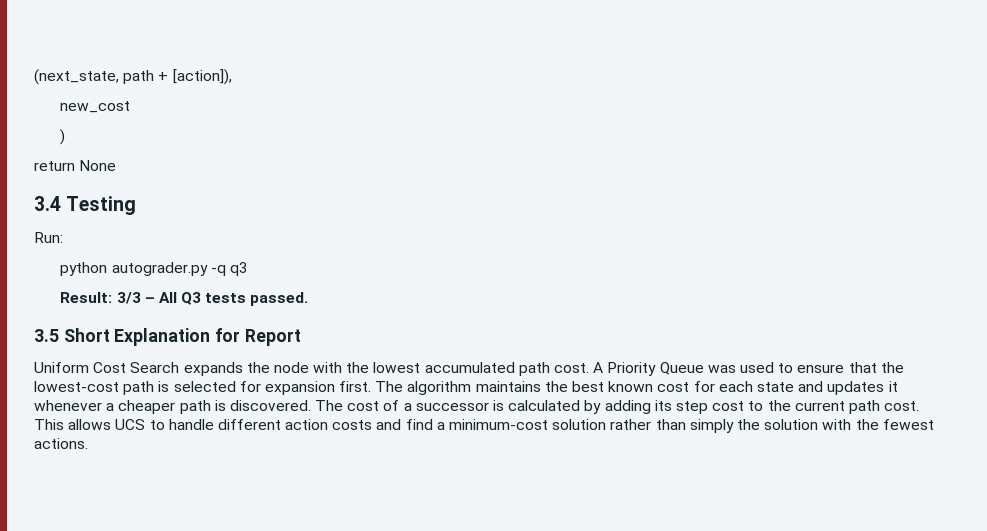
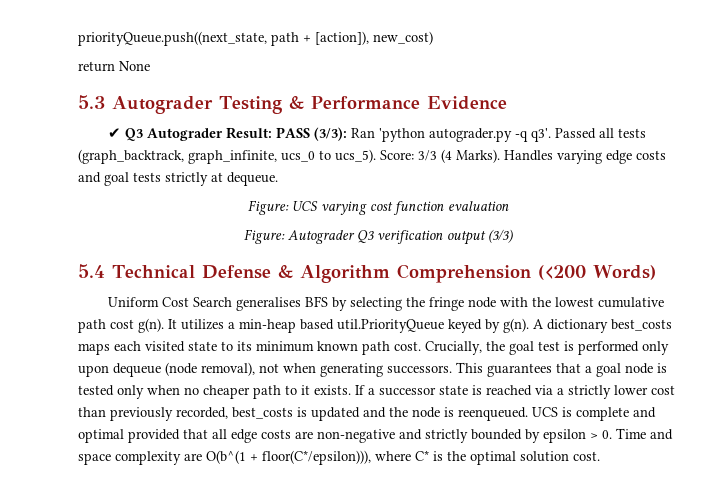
- (next_state, path + [action]),
- new_cost
- )
+ priorityQueue.push((next_state, path + [action]), new_cost)
- 3.4 Testing
- Run:
- python autograder.py -q q3
- Result: 3/3 – All Q3 tests passed.
- 3.5 Short Explanation for Report
- Uniform Cost Search expands the node with the lowest accumulated path cost. A Priority Queue was used to ensure that the lowest-cost path is selected for expansion first. The algorithm maintains the best known cost for each state and updates it whenever a cheaper path is discovered. The cost of a successor is calculated by adding its step cost to the current path cost. This allows UCS to handle different action costs and find a minimum-cost solution rather than simply the solution with the fewest actions.
+ 5.3 Autograder Testing & Performance Evidence
+ ✔ Q3 Autograder Result: PASS (3/3): Ran 'python autograder.py -q q3'. Passed all tests (graph_backtrack, graph_infinite, ucs_0 to ucs_5). Score: 3/3 (4 Marks). Handles varying edge costs and goal tests strictly at dequeue.
+ Figure: UCS varying cost function evaluation
+ Figure: Autograder Q3 verification output (3/3)
+ 5.4 Technical Defense & Algorithm Comprehension (<200 Words)
+ Uniform Cost Search generalises BFS by selecting the fringe node with the lowest cumulative path cost g(n). It utilizes a min-heap based util.PriorityQueue keyed by g(n). A dictionary best_costs maps each visited state to its minimum known path cost. Crucially, the goal test is performed only upon dequeue (node removal), not when generating successors. This guarantees that a goal node is tested only when no cheaper path to it exists. If a successor state is reached via a strictly lower cost than previously recorded, best_costs is updated and the node is reenqueued. UCS is complete and optimal provided that all edge costs are non-negative and strictly bounded by epsilon > 0. Time and space complexity are O(b^(1 + floor(C*/epsilon))), where C* is the optimal solution cost.

